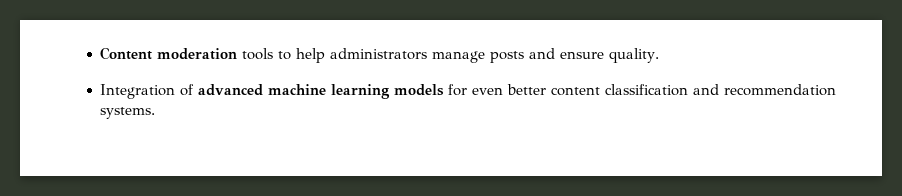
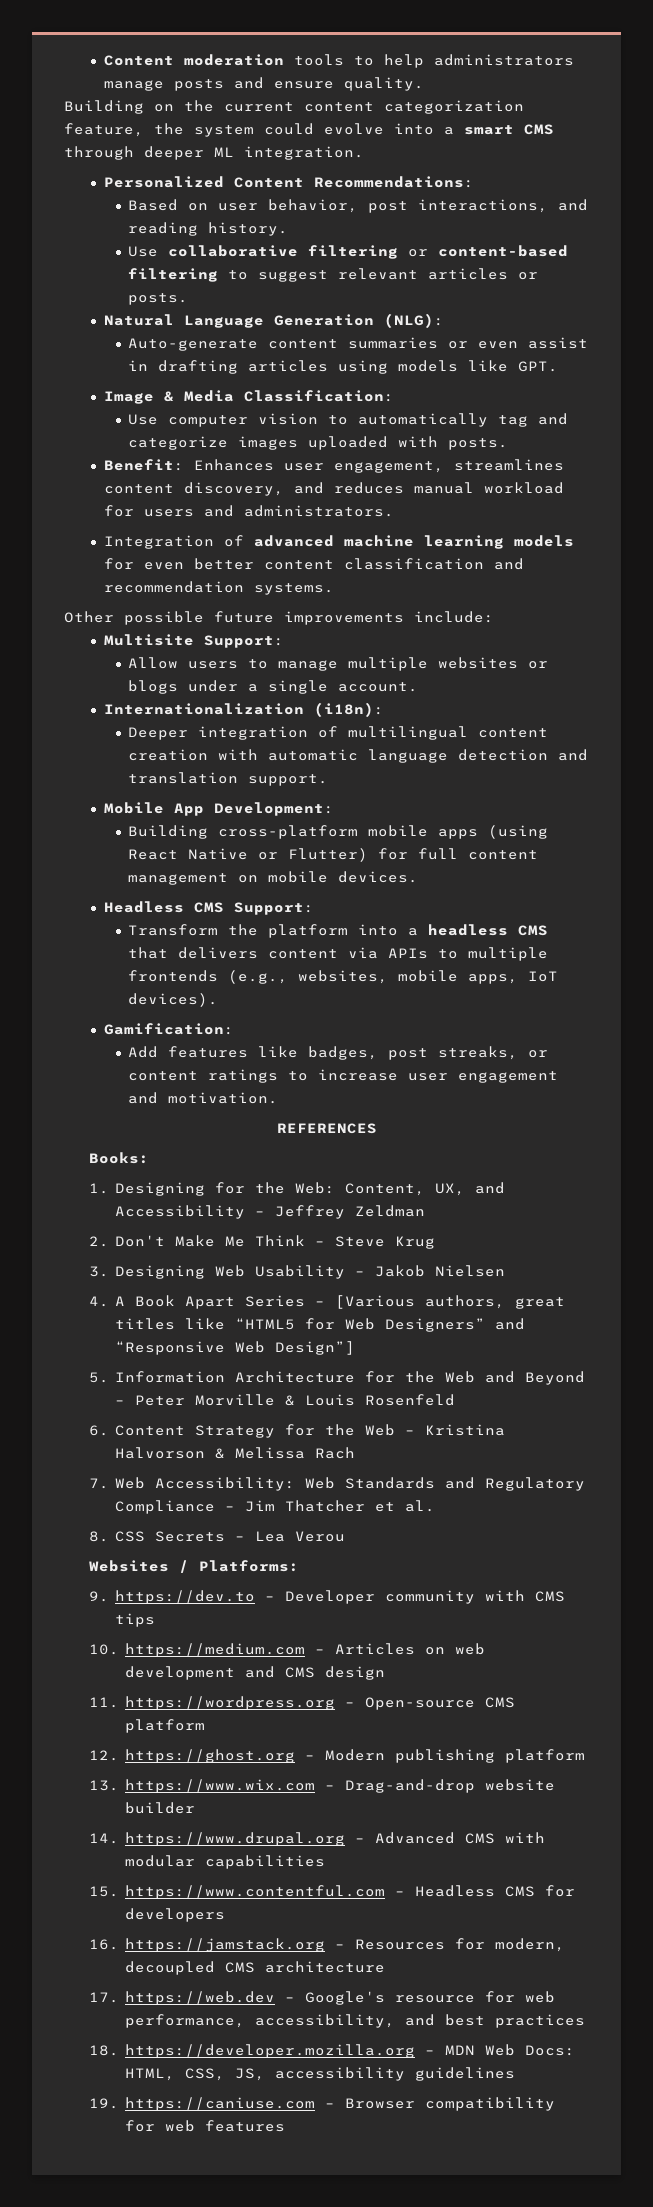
+ Building on the current content categorization feature, the system could evolve into a smart CMS through deeper ML integration.
+ Personalized Content Recommendations:
+ Based on user behavior, post interactions, and reading history.
+ Use collaborative filtering or content-based filtering to suggest relevant articles or posts.
+ Natural Language Generation (NLG):
+ Auto-generate content summaries or even assist in drafting articles using models like GPT.
+ Image & Media Classification:
+ Use computer vision to automatically tag and categorize images uploaded with posts.
+ Benefit: Enhances user engagement, streamlines content discovery, and reduces manual workload for users and administrators.
+ Other possible future improvements include:
+ Multisite Support:
+ Allow users to manage multiple websites or blogs under a single account.
+ Internationalization (i18n):
+ Deeper integration of multilingual content creation with automatic language detection and translation support.
+ Mobile App Development:
+ Building cross-platform mobile apps (using React Native or Flutter) for full content management on mobile devices.
+ Headless CMS Support:
+ Transform the platform into a headless CMS that delivers content via APIs to multiple frontends (e.g., websites, mobile apps, IoT devices).
+ Gamification:
+ Add features like badges, post streaks, or content ratings to increase user engagement and motivation.
+ REFERENCES
+ Books:
+ 1. Designing for the Web: Content, UX, and Accessibility – Jeffrey Zeldman
+ 2. Don't Make Me Think – Steve Krug
+ 3. Designing Web Usability – Jakob Nielsen
+ 4. A Book Apart Series – [Various authors, great titles like “HTML5 for Web Designers” and “Responsive Web Design”]
+ 5. Information Architecture for the Web and Beyond – Peter Morville & Louis Rosenfeld
+ 6. Content Strategy for the Web – Kristina Halvorson & Melissa Rach
+ 7. Web Accessibility: Web Standards and Regulatory Compliance – Jim Thatcher et al.
+ 8. CSS Secrets – Lea Verou
+ Websites / Platforms:
+ 9. https://dev.to – Developer community with CMS tips
+ 10. https://medium.com – Articles on web development and CMS design
+ 11. https://wordpress.org – Open-source CMS platform
+ 12. https://ghost.org – Modern publishing platform
+ 13. https://www.wix.com – Drag-and-drop website builder
+ 14. https://www.drupal.org – Advanced CMS with modular capabilities
+ 15. https://www.contentful.com – Headless CMS for developers
+ 16. https://jamstack.org – Resources for modern, decoupled CMS architecture
+ 17. https://web.dev – Google's resource for web performance, accessibility, and best practices
+ 18. https://developer.mozilla.org – MDN Web Docs: HTML, CSS, JS, accessibility guidelines
+ 19. https://caniuse.com – Browser compatibility for web features

